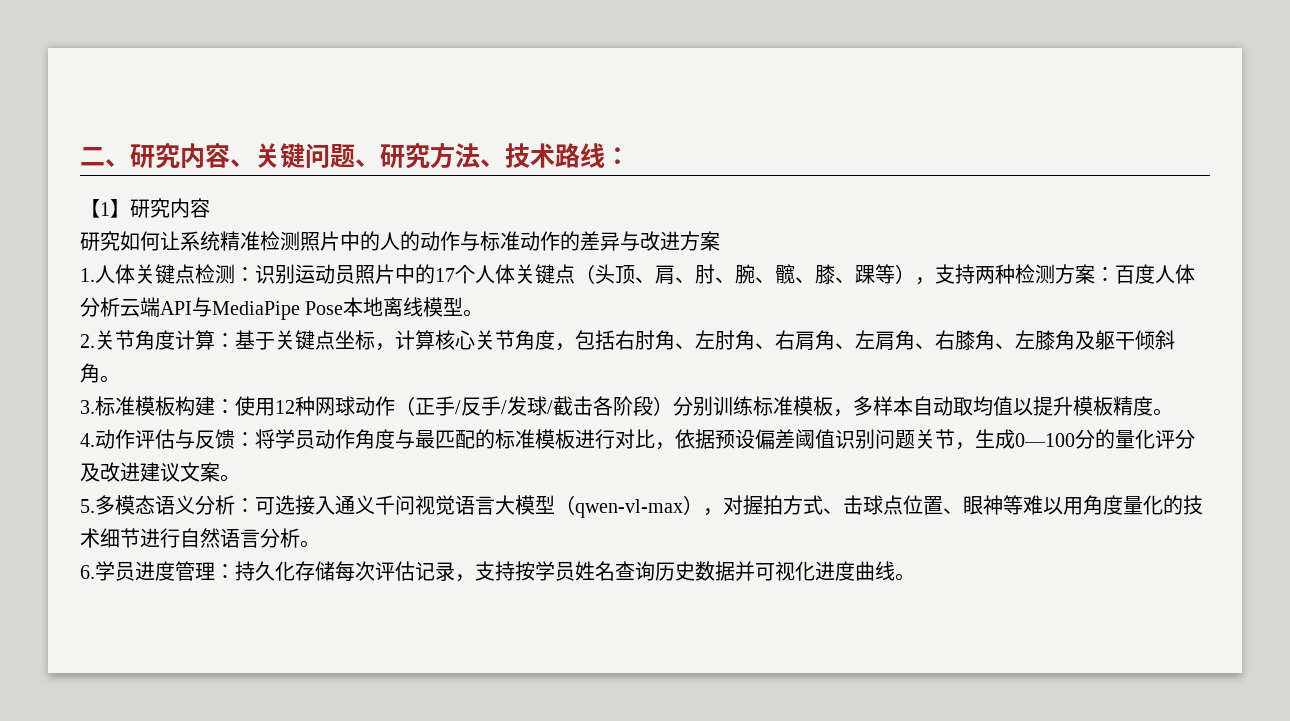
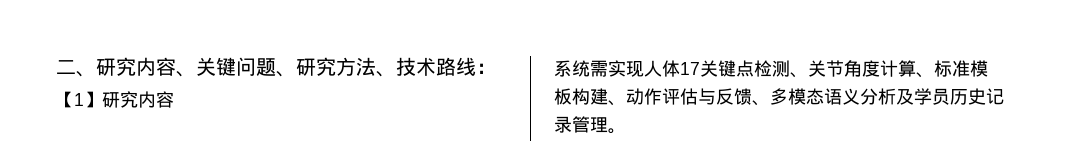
- 研究如何让系统精准检测照片中的人的动作与标准动作的差异与改进方案
- 1.人体关键点检测：识别运动员照片中的17个人体关键点（头顶、肩、肘、腕、髋、膝、踝等），支持两种检测方案：百度人体分析云端API与MediaPipe Pose本地离线模型。
- 2.关节角度计算：基于关键点坐标，计算核心关节角度，包括右肘角、左肘角、右肩角、左肩角、右膝角、左膝角及躯干倾斜角。
- 3.标准模板构建：使用12种网球动作（正手/反手/发球/截击各阶段）分别训练标准模板，多样本自动取均值以提升模板精度。
- 4.动作评估与反馈：将学员动作角度与最匹配的标准模板进行对比，依据预设偏差阈值识别问题关节，生成0—100分的量化评分及改进建议文案。
- 5.多模态语义分析：可选接入通义千问视觉语言大模型（qwen-vl-max），对握拍方式、击球点位置、眼神等难以用角度量化的技术细节进行自然语言分析。
- 6.学员进度管理：持久化存储每次评估记录，支持按学员姓名查询历史数据并可视化进度曲线。
+ 系统需实现人体17关键点检测、关节角度计算、标准模板构建、动作评估与反馈、多模态语义分析及学员历史记录管理。

